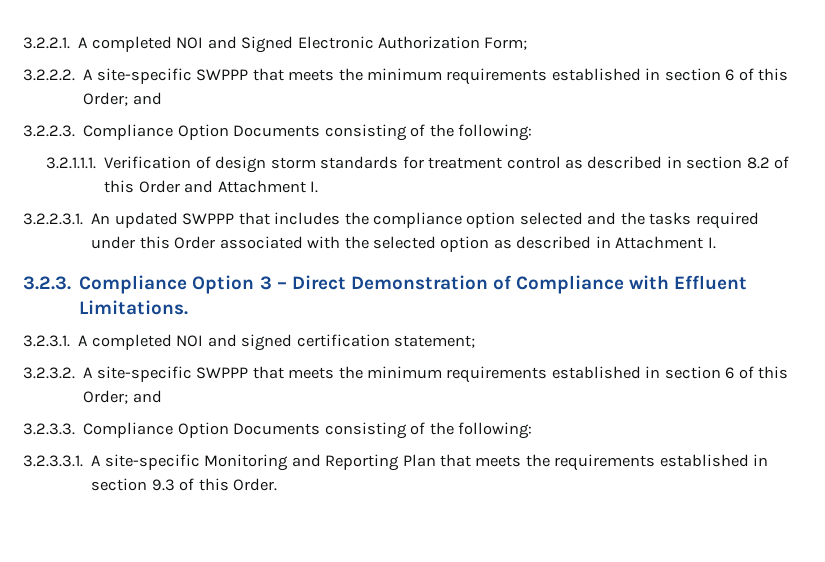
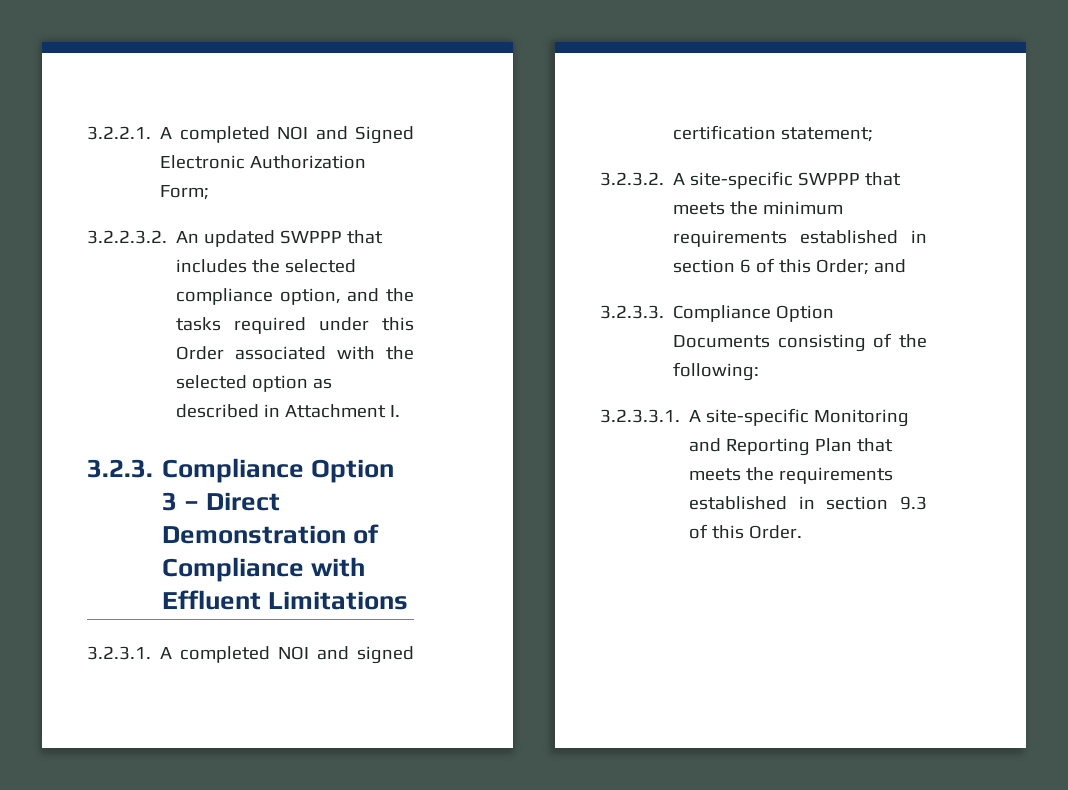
- 3.2.2.2. A site-specific SWPPP that meets the minimum requirements established in section 6 of this Order; and
- 3.2.2.3. Compliance Option Documents consisting of the following:
- 3.2.1.1.1. Verification of design storm standards for treatment control as described in section 8.2 of this Order and Attachment I.
- 3.2.2.3.1. An updated SWPPP that includes the compliance option selected and the tasks required under this Order associated with the selected option as described in Attachment I.
+ 3.2.2.3.2. An updated SWPPP that includes the selected compliance option, and the tasks required under this Order associated with the selected option as described in Attachment I.
- 3.2.3. Compliance Option 3 – Direct Demonstration of Compliance with Effluent Limitations.
+ 3.2.3. Compliance Option 3 – Direct Demonstration of Compliance with Effluent Limitations

